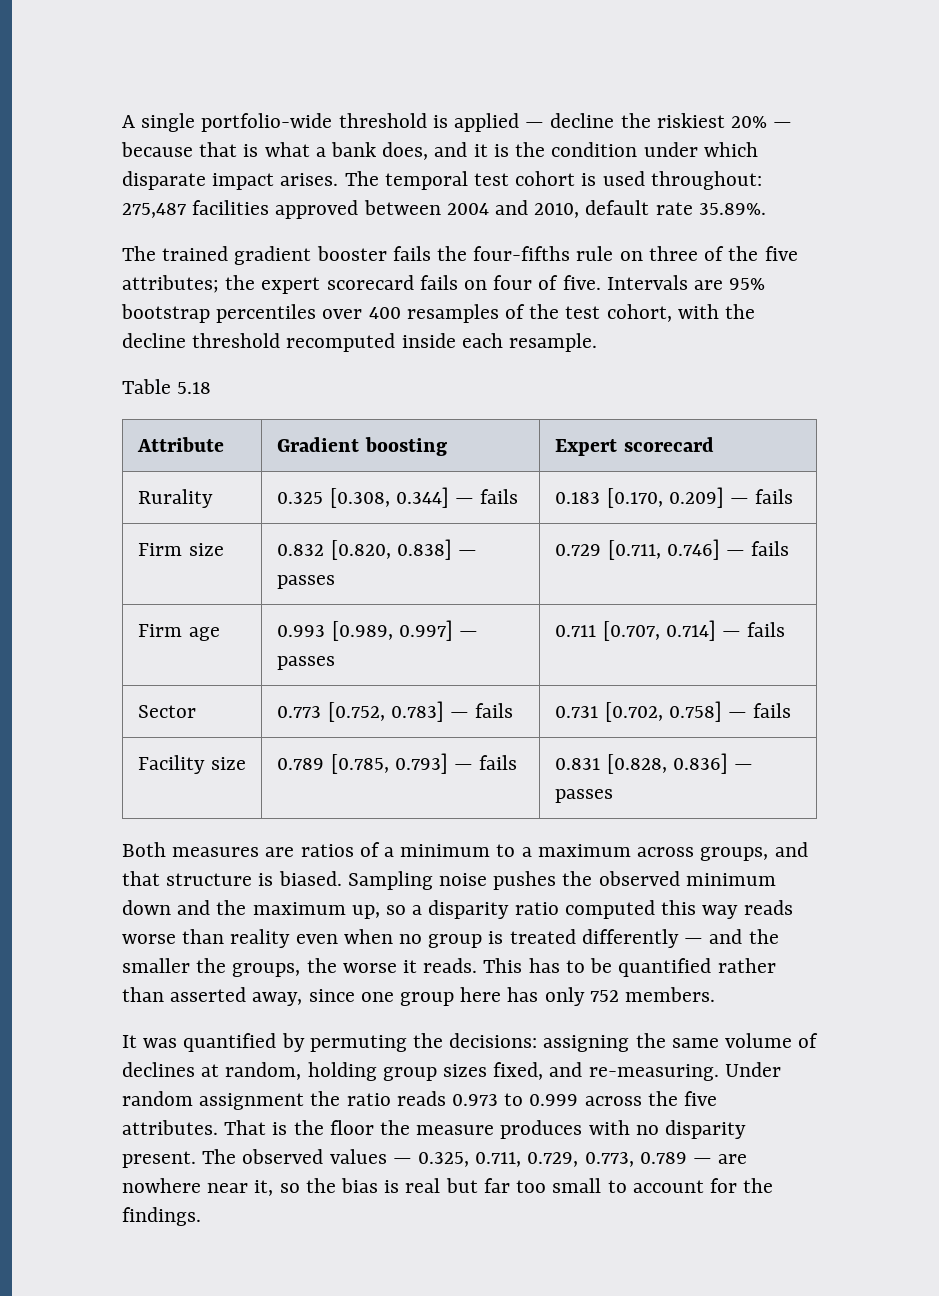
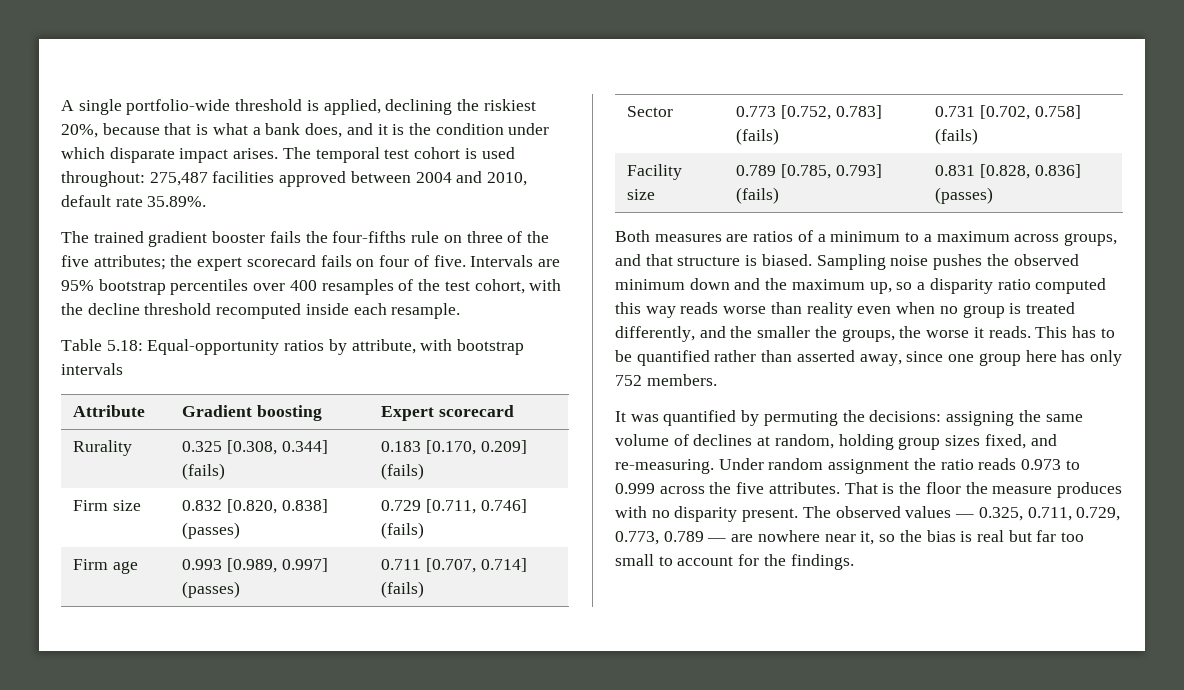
- A single portfolio-wide threshold is applied — decline the riskiest 20% — because that is what a bank does, and it is the condition under which disparate impact arises.
+ A single portfolio-wide threshold is applied, declining the riskiest 20%, because that is what a bank does, and it is the condition under which disparate impact arises.
- Table 5.18
+ Table 5.18: Equal-opportunity ratios by attribute, with bootstrap intervals
- Rurality | 0.325 [0.308, 0.344] — fails | 0.183 [0.170, 0.209] — fails
+ Rurality | 0.325 [0.308, 0.344] (fails) | 0.183 [0.170, 0.209] (fails)
- Firm size | 0.832 [0.820, 0.838] — passes | 0.729 [0.711, 0.746] — fails
+ Firm size | 0.832 [0.820, 0.838] (passes) | 0.729 [0.711, 0.746] (fails)
- Firm age | 0.993 [0.989, 0.997] — passes | 0.711 [0.707, 0.714] — fails
+ Firm age | 0.993 [0.989, 0.997] (passes) | 0.711 [0.707, 0.714] (fails)
- Sector | 0.773 [0.752, 0.783] — fails | 0.731 [0.702, 0.758] — fails
+ Sector | 0.773 [0.752, 0.783] (fails) | 0.731 [0.702, 0.758] (fails)
- Facility size | 0.789 [0.785, 0.793] — fails | 0.831 [0.828, 0.836] — passes
+ Facility size | 0.789 [0.785, 0.793] (fails) | 0.831 [0.828, 0.836] (passes)
- Sampling noise pushes the observed minimum down and the maximum up, so a disparity ratio computed this way reads worse than reality even when no group is treated differently — and the smaller the groups, the worse it reads.
+ Sampling noise pushes the observed minimum down and the maximum up, so a disparity ratio computed this way reads worse than reality even when no group is treated differently, and the smaller the groups, the worse it reads.

